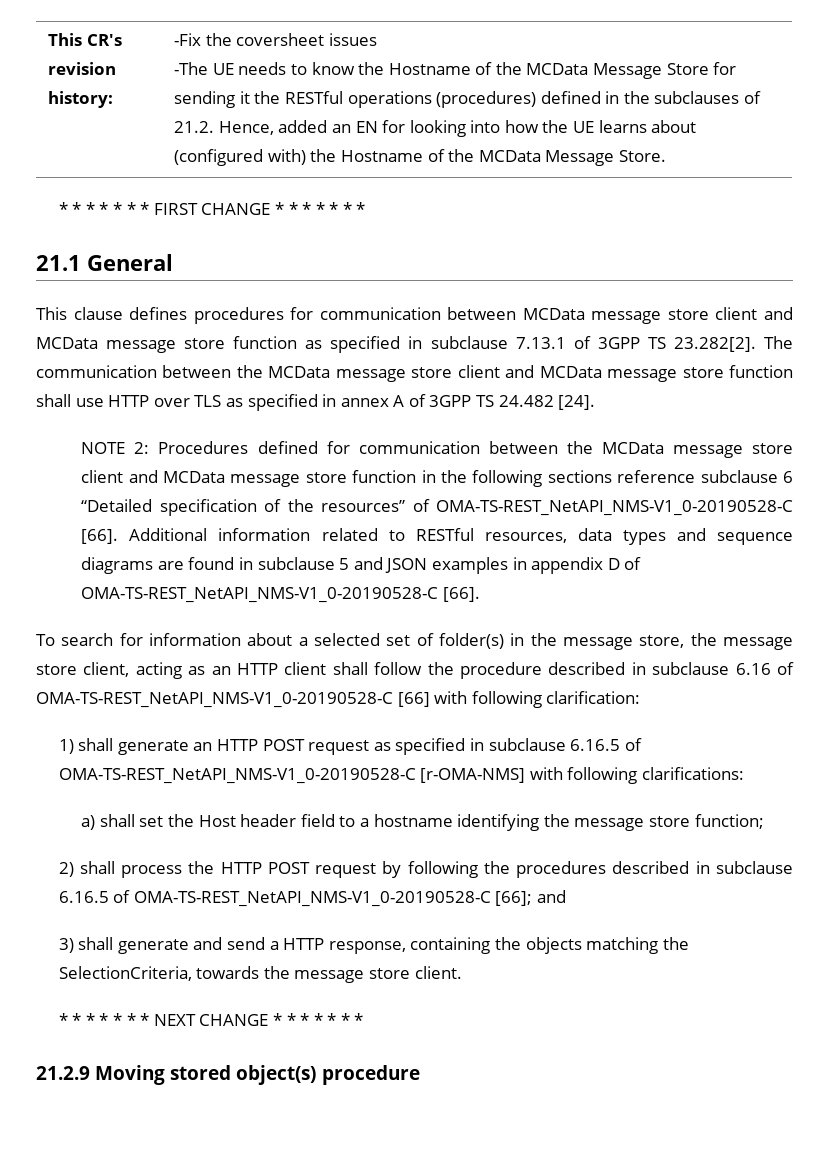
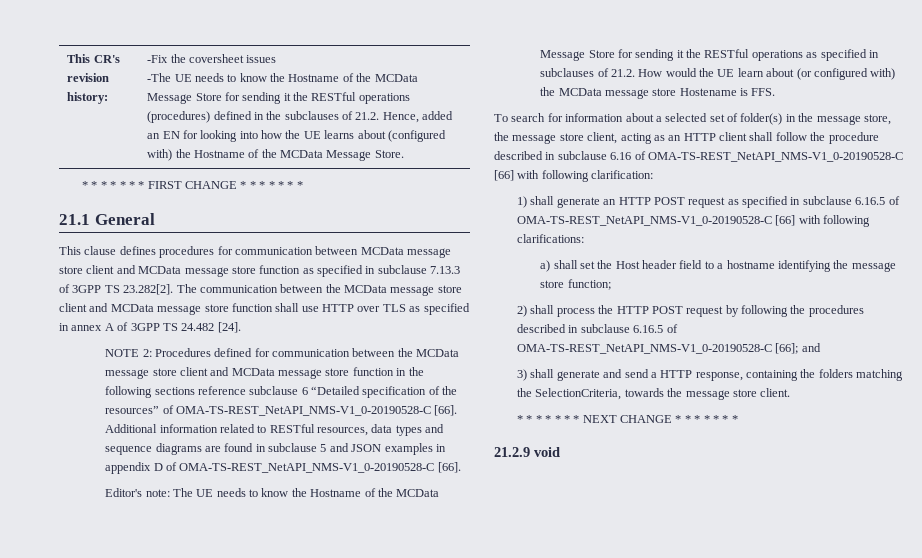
- This clause defines procedures for communication between MCData message store client and MCData message store function as specified in subclause 7.13.1 of 3GPP TS 23.282[2]. The communication between the MCData message store client and MCData message store function shall use HTTP over TLS as specified in annex A of 3GPP TS 24.482 [24].
+ This clause defines procedures for communication between MCData message store client and MCData message store function as specified in subclause 7.13.3 of 3GPP TS 23.282[2]. The communication between the MCData message store client and MCData message store function shall use HTTP over TLS as specified in annex A of 3GPP TS 24.482 [24].
+ Editor's note: The UE needs to know the Hostname of the MCData Message Store for sending it the RESTful operations as specified in subclauses of 21.2. How would the UE learn about (or configured with) the MCData message store Hostename is FFS.
- 1) shall generate an HTTP POST request as specified in subclause 6.16.5 of OMA-TS-REST_NetAPI_NMS-V1_0-20190528-C [r-OMA-NMS] with following clarifications:
+ 1) shall generate an HTTP POST request as specified in subclause 6.16.5 of OMA-TS-REST_NetAPI_NMS-V1_0-20190528-C [66] with following clarifications:
- 3) shall generate and send a HTTP response, containing the objects matching the SelectionCriteria, towards the message store client.
+ 3) shall generate and send a HTTP response, containing the folders matching the SelectionCriteria, towards the message store client.
- 21.2.9 Moving stored object(s) procedure
+ 21.2.9 void

